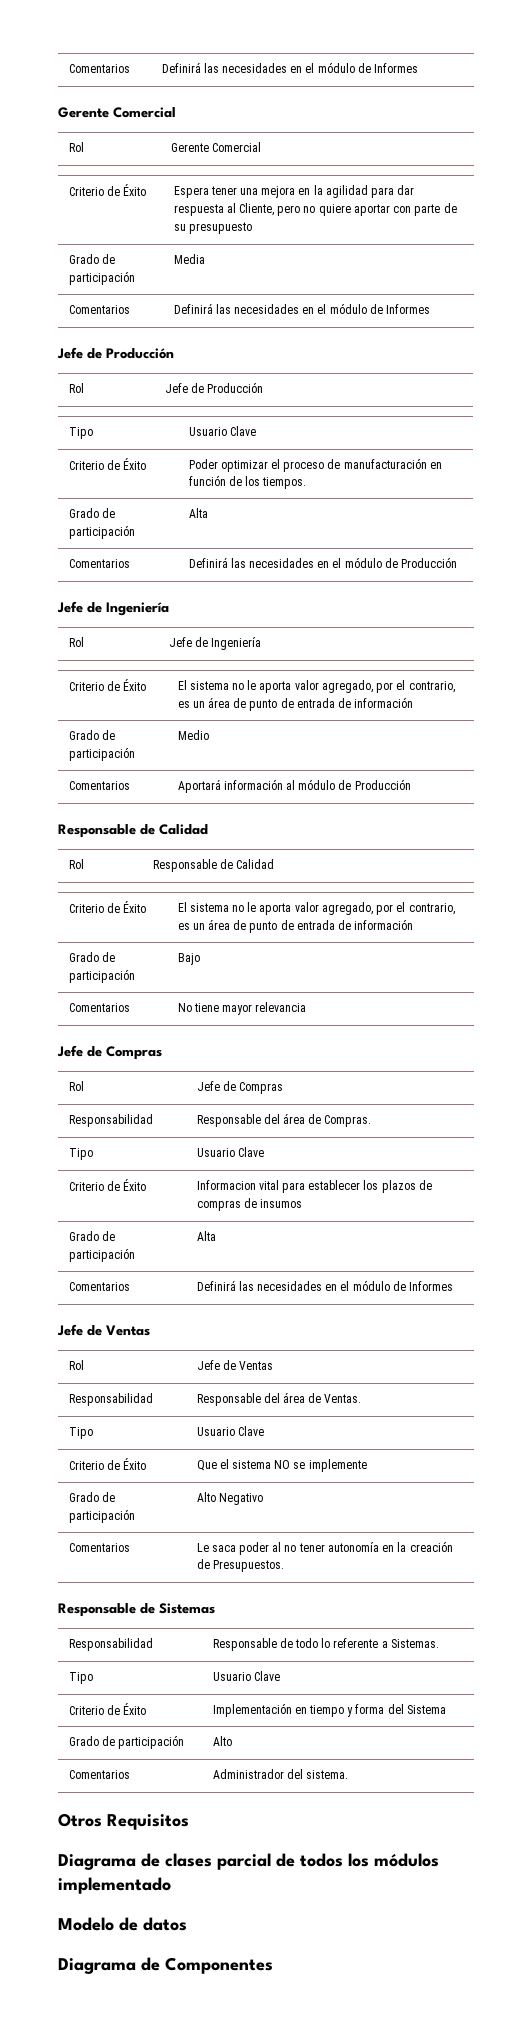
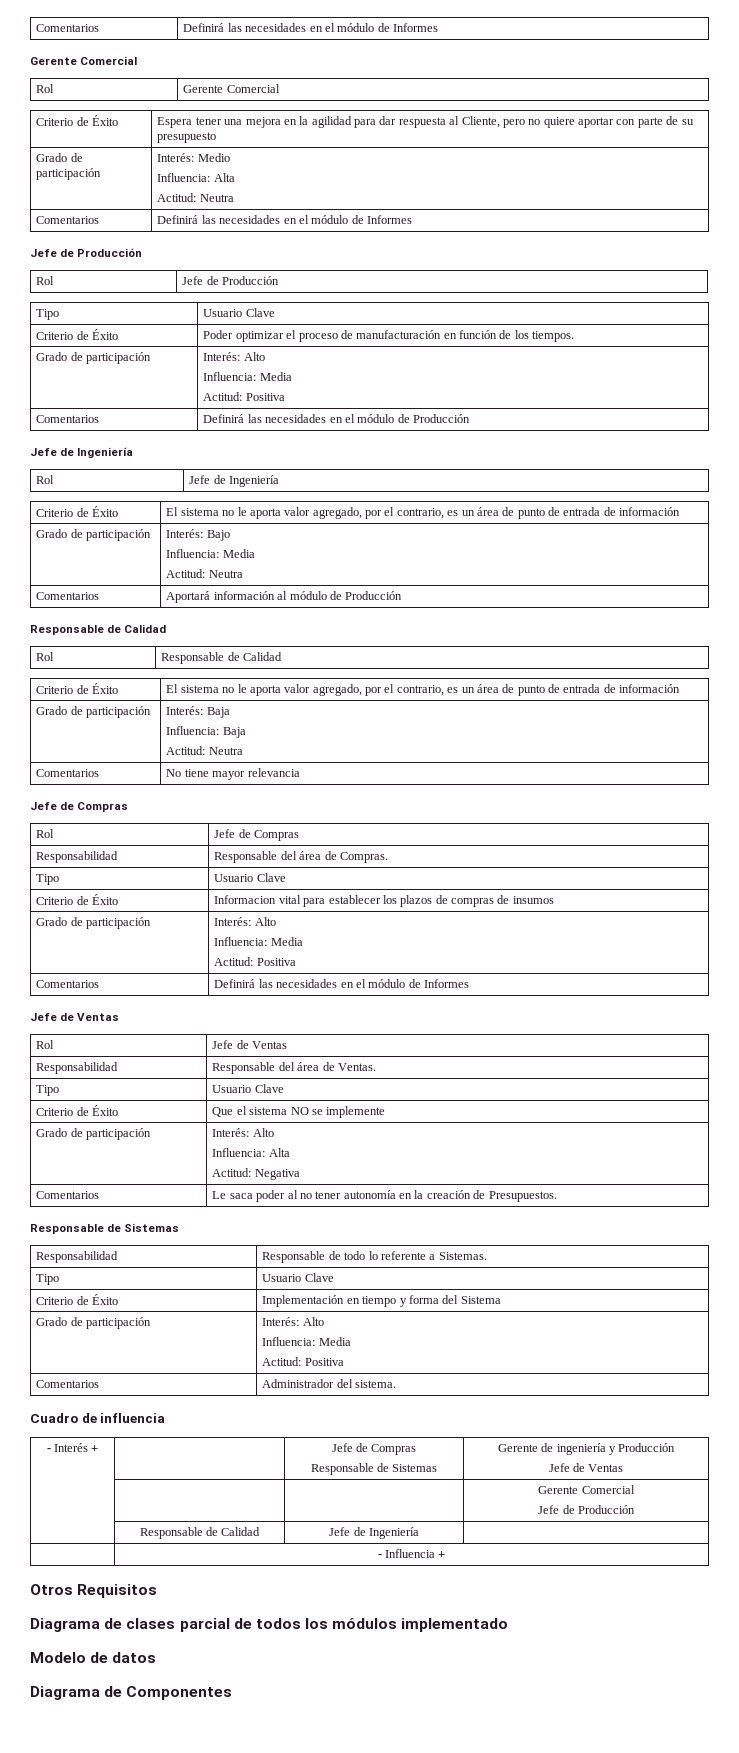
- Grado de participación | Media
+ Grado de participación | Interés: Medio
+ Influencia: Alta
+ Actitud: Neutra
  Criterio de Éxito | Poder optimizar el proceso de manufacturación en función de los tiempos.
- Grado de participación | Alta
+ Grado de participación | Interés: Alto
+ Influencia: Media
+ Actitud: Positiva
- Grado de participación | Medio
+ Grado de participación | Interés: Bajo
+ Influencia: Media
+ Actitud: Neutra
- Grado de participación | Bajo
+ Grado de participación | Interés: Baja
+ Influencia: Baja
+ Actitud: Neutra
  Criterio de Éxito | Informacion vital para establecer los plazos de compras de insumos
- Grado de participación | Alta
+ Grado de participación | Interés: Alto
+ Influencia: Media
+ Actitud: Positiva
  Criterio de Éxito | Que el sistema NO se implemente
- Grado de participación | Alto Negativo
+ Grado de participación | Interés: Alto
+ Influencia: Alta
+ Actitud: Negativa
  Criterio de Éxito | Implementación en tiempo y forma del Sistema
- Grado de participación | Alto
+ Grado de participación | Interés: Alto
+ Influencia: Media
+ Actitud: Positiva
+ Cuadro de influencia
+ - Interés + | | Jefe de Compras
+ Responsable de Sistemas | Gerente de ingeniería y Producción
+ Jefe de Ventas
+ | | | Gerente Comercial
+ Jefe de Producción
+ | Responsable de Calidad | Jefe de Ingeniería |
+ | - Influencia +

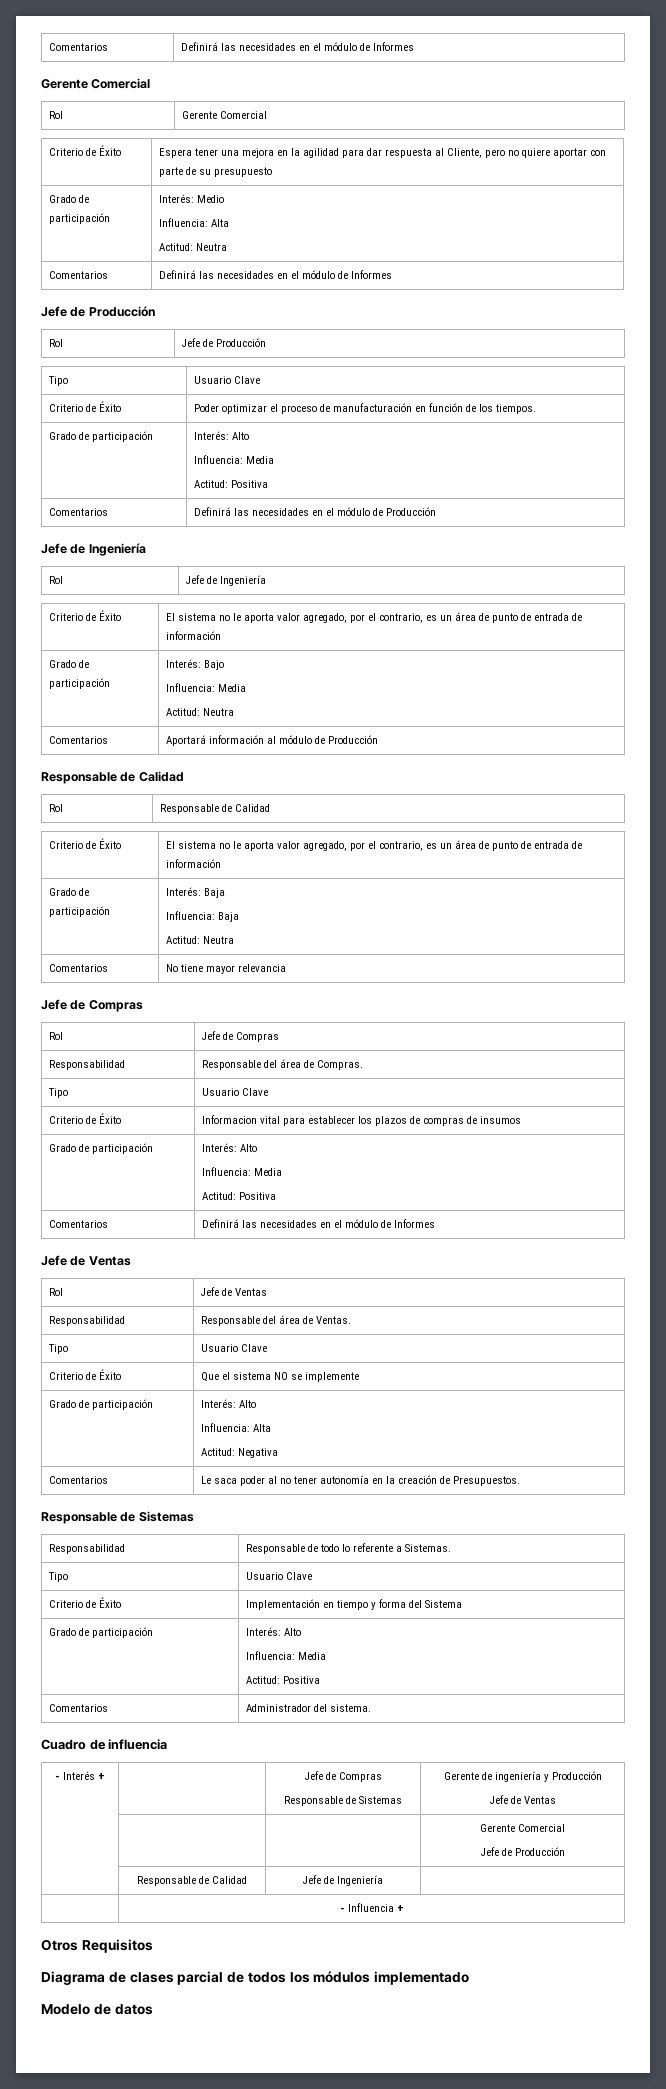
- Diagrama de Componentes

